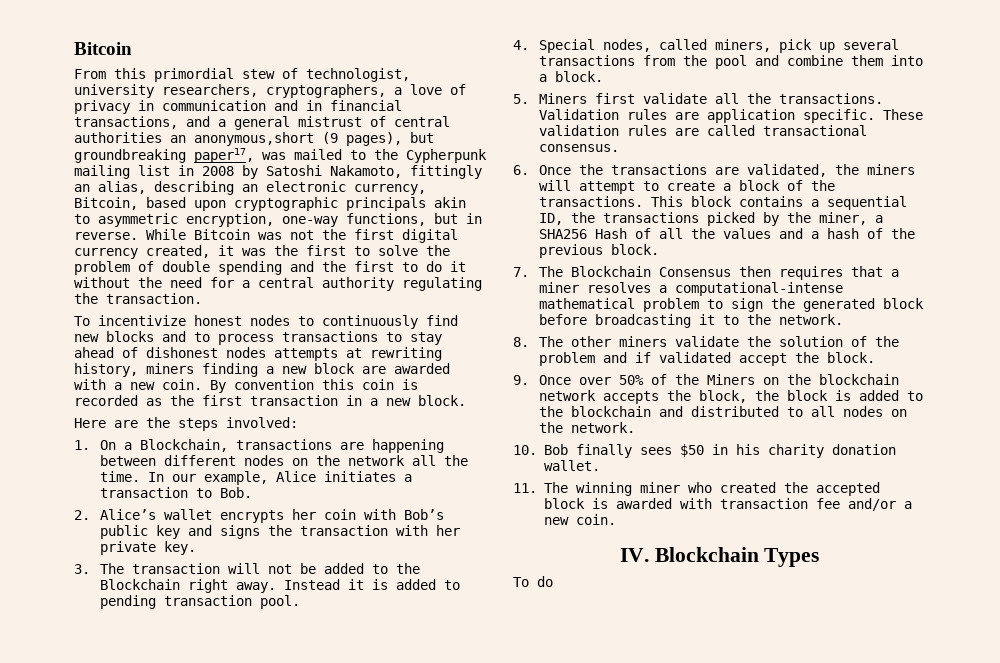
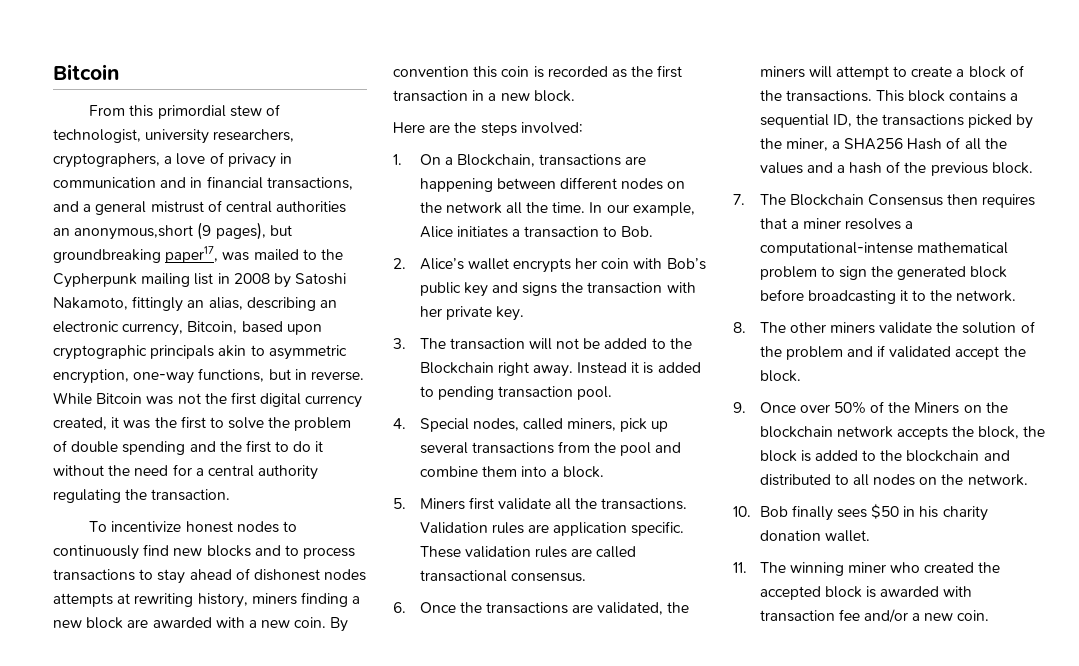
- IV. Blockchain Types
- To do

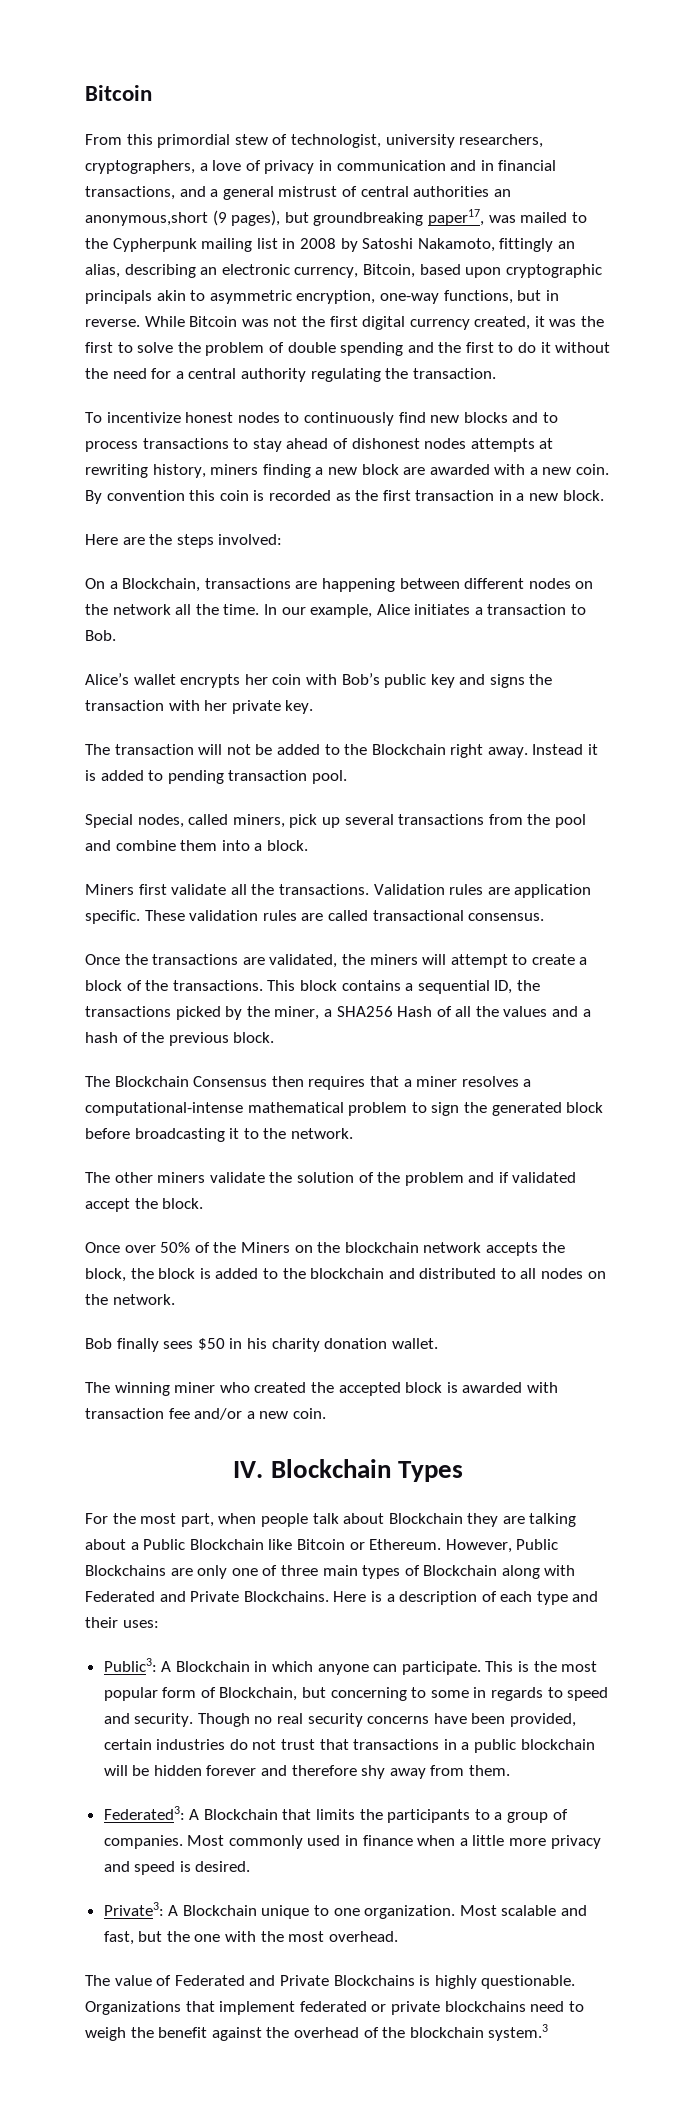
- 1. On a Blockchain, transactions are happening between different nodes on the network all the time.
+ On a Blockchain, transactions are happening between different nodes on the network all the time.
- 2. Alice’s wallet encrypts her coin with Bob’s public key and signs the transaction with her private key.
+ Alice’s wallet encrypts her coin with Bob’s public key and signs the transaction with her private key.
- 3. The transaction will not be added to the Blockchain right away.
+ The transaction will not be added to the Blockchain right away.
- 4. Special nodes, called miners, pick up several transactions from the pool and combine them into a block.
+ Special nodes, called miners, pick up several transactions from the pool and combine them into a block.
- 5. Miners first validate all the transactions.
+ Miners first validate all the transactions.
- 6. Once the transactions are validated, the miners will attempt to create a block of the transactions.
+ Once the transactions are validated, the miners will attempt to create a block of the transactions.
- 7. The Blockchain Consensus then requires that a miner resolves a computational-intense mathematical problem to sign the generated block before broadcasting it to the network.
+ The Blockchain Consensus then requires that a miner resolves a computational-intense mathematical problem to sign the generated block before broadcasting it to the network.
- 8. The other miners validate the solution of the problem and if validated accept the block.
+ The other miners validate the solution of the problem and if validated accept the block.
- 9. Once over 50% of the Miners on the blockchain network accepts the block, the block is added to the blockchain and distributed to all nodes on the network.
+ Once over 50% of the Miners on the blockchain network accepts the block, the block is added to the blockchain and distributed to all nodes on the network.
- 10. Bob finally sees $50 in his charity donation wallet.
+ Bob finally sees $50 in his charity donation wallet.
- 11. The winning miner who created the accepted block is awarded with transaction fee and/or a new coin.
+ The winning miner who created the accepted block is awarded with transaction fee and/or a new coin.
+ IV. Blockchain Types
+ For the most part, when people talk about Blockchain they are talking about a Public Blockchain like Bitcoin or Ethereum. However, Public Blockchains are only one of three main types of Blockchain along with Federated and Private Blockchains. Here is a description of each type and their uses:
+ Public3: A Blockchain in which anyone can participate. This is the most popular form of Blockchain, but concerning to some in regards to speed and security. Though no real security concerns have been provided, certain industries do not trust that transactions in a public blockchain will be hidden forever and therefore shy away from them.
+ Federated3: A Blockchain that limits the participants to a group of companies. Most commonly used in finance when a little more privacy and speed is desired.
+ Private3: A Blockchain unique to one organization. Most scalable and fast, but the one with the most overhead.
+ The value of Federated and Private Blockchains is highly questionable. Organizations that implement federated or private blockchains need to weigh the benefit against the overhead of the blockchain system.3

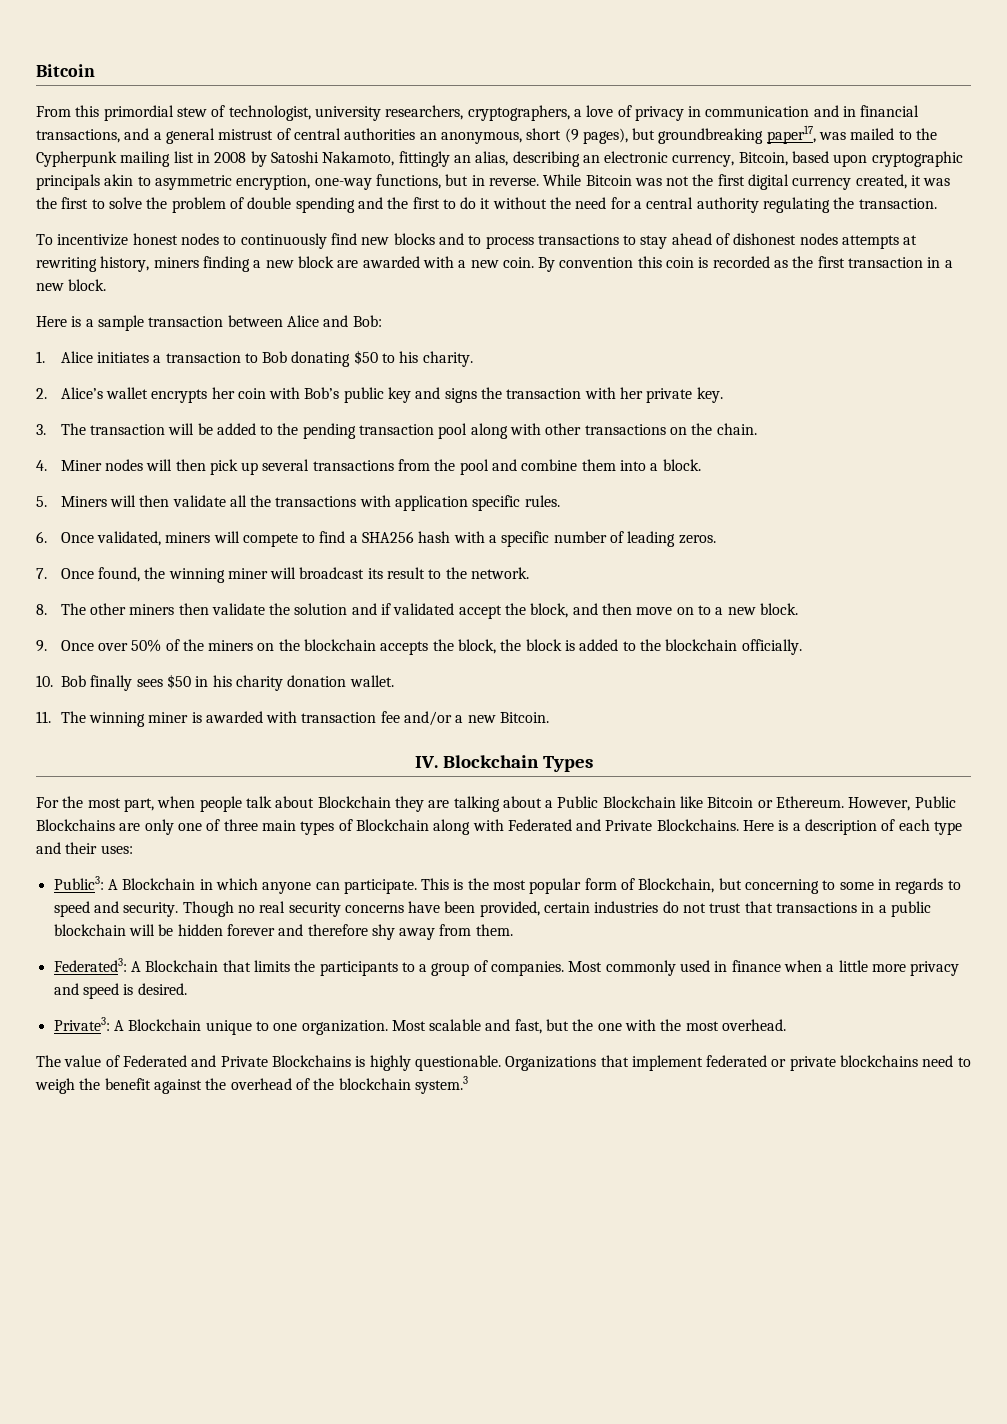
- From this primordial stew of technologist, university researchers, cryptographers, a love of privacy in communication and in financial transactions, and a general mistrust of central authorities an anonymous,short (9 pages), but groundbreaking paper17, was mailed to the Cypherpunk mailing list in 2008 by Satoshi Nakamoto, fittingly an alias, describing an electronic currency, Bitcoin, based upon cryptographic principals akin to asymmetric encryption, one-way functions, but in reverse.
+ From this primordial stew of technologist, university researchers, cryptographers, a love of privacy in communication and in financial transactions, and a general mistrust of central authorities an anonymous, short (9 pages), but groundbreaking paper17, was mailed to the Cypherpunk mailing list in 2008 by Satoshi Nakamoto, fittingly an alias, describing an electronic currency, Bitcoin, based upon cryptographic principals akin to asymmetric encryption, one-way functions, but in reverse.
- Here are the steps involved:
- On a Blockchain, transactions are happening between different nodes on the network all the time. In our example, Alice initiates a transaction to Bob.
- Alice’s wallet encrypts her coin with Bob’s public key and signs the transaction with her private key.
+ Here is a sample transaction between Alice and Bob:
+ 1. Alice initiates a transaction to Bob donating $50 to his charity.
+ 2. Alice’s wallet encrypts her coin with Bob’s public key and signs the transaction with her private key.
- The transaction will not be added to the Blockchain right away. Instead it is added to pending transaction pool.
- Special nodes, called miners, pick up several transactions from the pool and combine them into a block.
+ 3. The transaction will be added to the pending transaction pool along with other transactions on the chain.
+ 4. Miner nodes will then pick up several transactions from the pool and combine them into a block.
- Miners first validate all the transactions. Validation rules are application specific. These validation rules are called transactional consensus.
- Once the transactions are validated, the miners will attempt to create a block of the transactions. This block contains a sequential ID, the transactions picked by the miner, a SHA256 Hash of all the values and a hash of the previous block.
- The Blockchain Consensus then requires that a miner resolves a computational-intense mathematical problem to sign the generated block before broadcasting it to the network.
+ 5. Miners will then validate all the transactions with application specific rules.
+ 6. Once validated, miners will compete to find a SHA256 hash with a specific number of leading zeros.
+ 7. Once found, the winning miner will broadcast its result to the network.
- The other miners validate the solution of the problem and if validated accept the block.
- Once over 50% of the Miners on the blockchain network accepts the block, the block is added to the blockchain and distributed to all nodes on the network.
- Bob finally sees $50 in his charity donation wallet.
+ 8. The other miners then validate the solution and if validated accept the block, and then move on to a new block.
+ 9. Once over 50% of the miners on the blockchain accepts the block, the block is added to the blockchain officially.
+ 10. Bob finally sees $50 in his charity donation wallet.
- The winning miner who created the accepted block is awarded with transaction fee and/or a new coin.
+ 11. The winning miner is awarded with transaction fee and/or a new Bitcoin.

